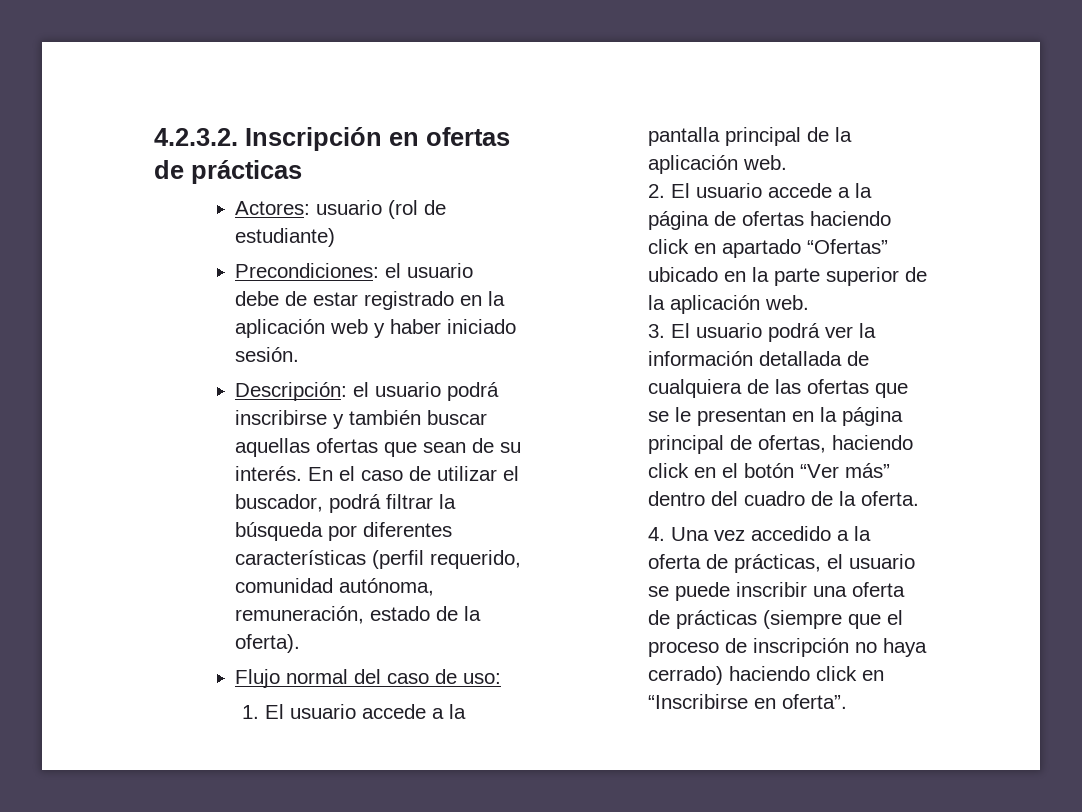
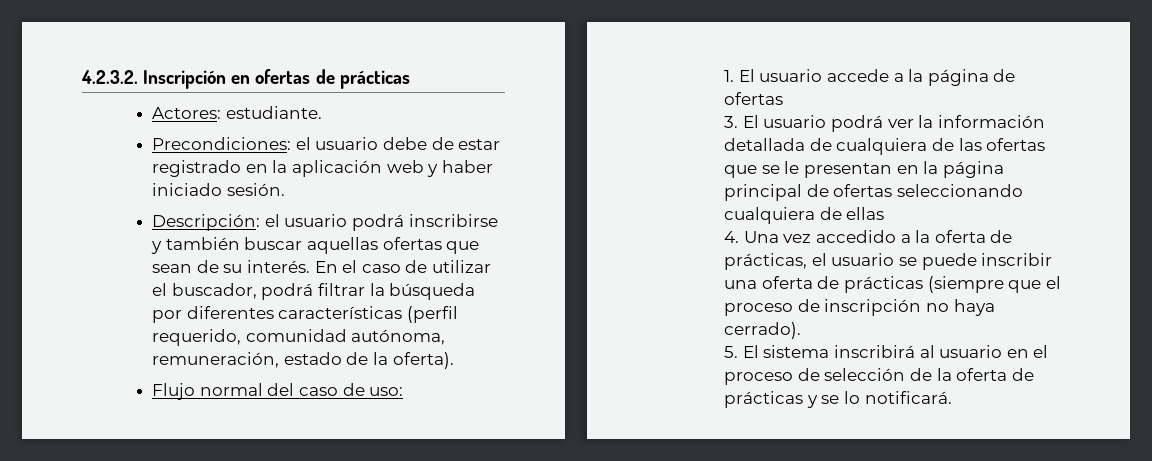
- Actores: usuario (rol de estudiante)
+ Actores: estudiante.
- 1. El usuario accede a la pantalla principal de la aplicación web.
- 2. El usuario accede a la página de ofertas haciendo click en apartado “Ofertas” ubicado en la parte superior de la aplicación web.
+ 1. El usuario accede a la página de ofertas
- 3. El usuario podrá ver la información detallada de cualquiera de las ofertas que se le presentan en la página principal de ofertas, haciendo click en el botón “Ver más” dentro del cuadro de la oferta.
+ 3. El usuario podrá ver la información detallada de cualquiera de las ofertas que se le presentan en la página principal de ofertas seleccionando cualquiera de ellas
- 4. Una vez accedido a la oferta de prácticas, el usuario se puede inscribir una oferta de prácticas (siempre que el proceso de inscripción no haya cerrado) haciendo click en “Inscribirse en oferta”.
+ 4. Una vez accedido a la oferta de prácticas, el usuario se puede inscribir una oferta de prácticas (siempre que el proceso de inscripción no haya cerrado).
+ 5. El sistema inscribirá al usuario en el proceso de selección de la oferta de prácticas y se lo notificará.

